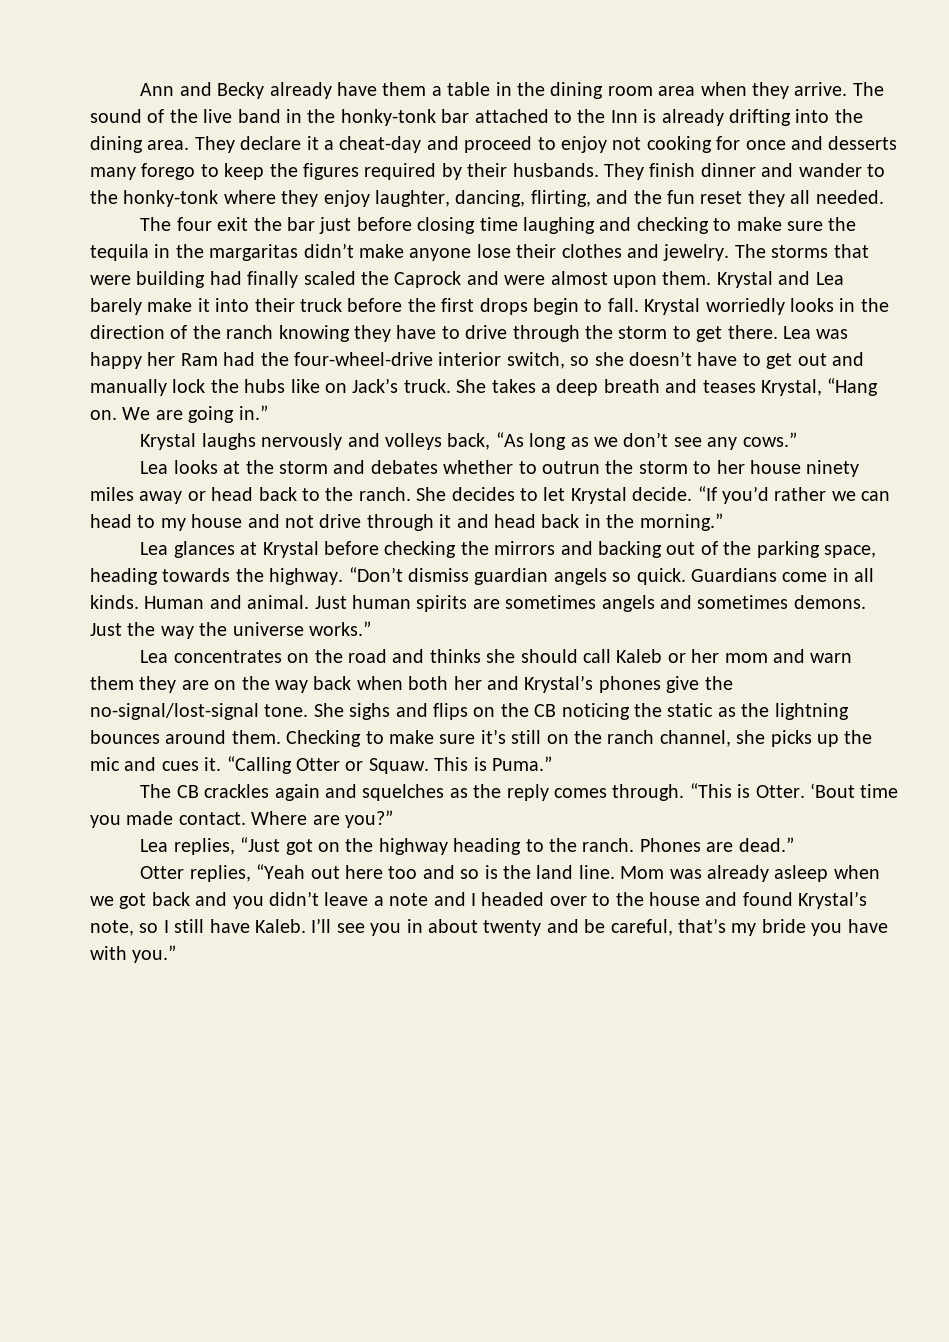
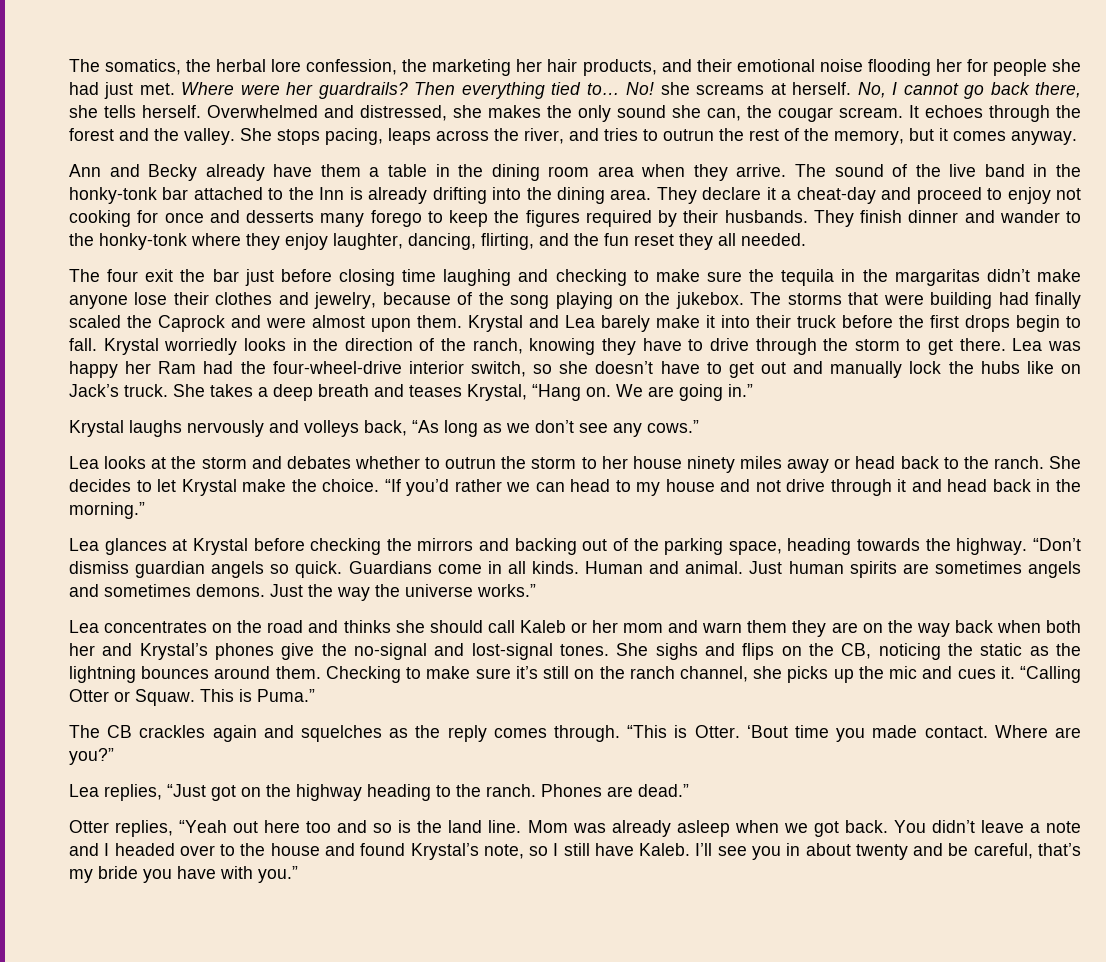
+ The somatics, the herbal lore confession, the marketing her hair products, and their emotional noise flooding her for people she had just met. Where were her guardrails? Then everything tied to… No! she screams at herself. No, I cannot go back there, she tells herself. Overwhelmed and distressed, she makes the only sound she can, the cougar scream. It echoes through the forest and the valley. She stops pacing, leaps across the river, and tries to outrun the rest of the memory, but it comes anyway.
- The four exit the bar just before closing time laughing and checking to make sure the tequila in the margaritas didn’t make anyone lose their clothes and jewelry.
+ The four exit the bar just before closing time laughing and checking to make sure the tequila in the margaritas didn’t make anyone lose their clothes and jewelry, because of the song playing on the jukebox.
- Krystal worriedly looks in the direction of the ranch knowing they have to drive through the storm to get there.
+ Krystal worriedly looks in the direction of the ranch, knowing they have to drive through the storm to get there.
- She decides to let Krystal decide.
+ She decides to let Krystal make the choice.
- Lea concentrates on the road and thinks she should call Kaleb or her mom and warn them they are on the way back when both her and Krystal’s phones give the no-signal/lost-signal tone.
+ Lea concentrates on the road and thinks she should call Kaleb or her mom and warn them they are on the way back when both her and Krystal’s phones give the no-signal and lost-signal tones.
- She sighs and flips on the CB noticing the static as the lightning bounces around them.
+ She sighs and flips on the CB, noticing the static as the lightning bounces around them.
- Mom was already asleep when we got back and you didn’t leave a note and I headed over to the house and found Krystal’s note, so I still have Kaleb.
+ Mom was already asleep when we got back. You didn’t leave a note and I headed over to the house and found Krystal’s note, so I still have Kaleb.

